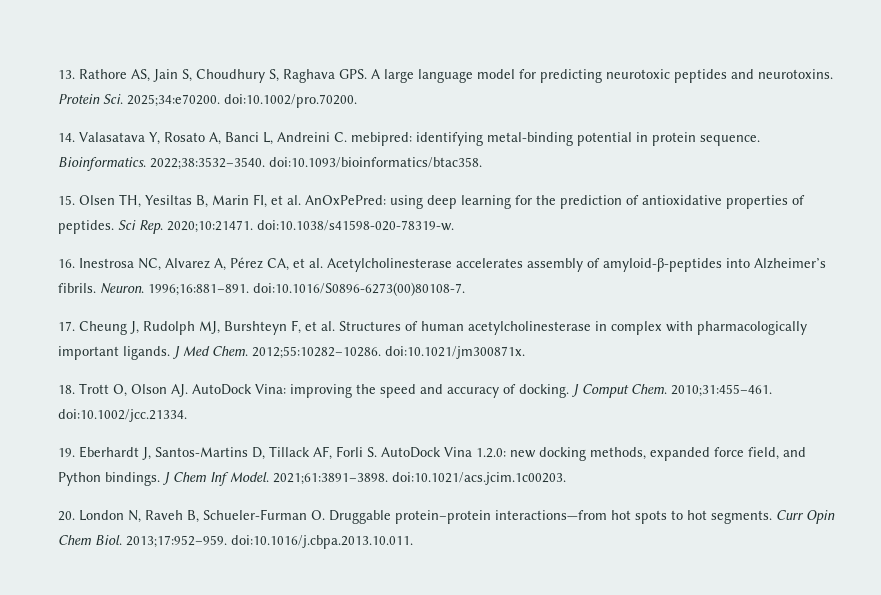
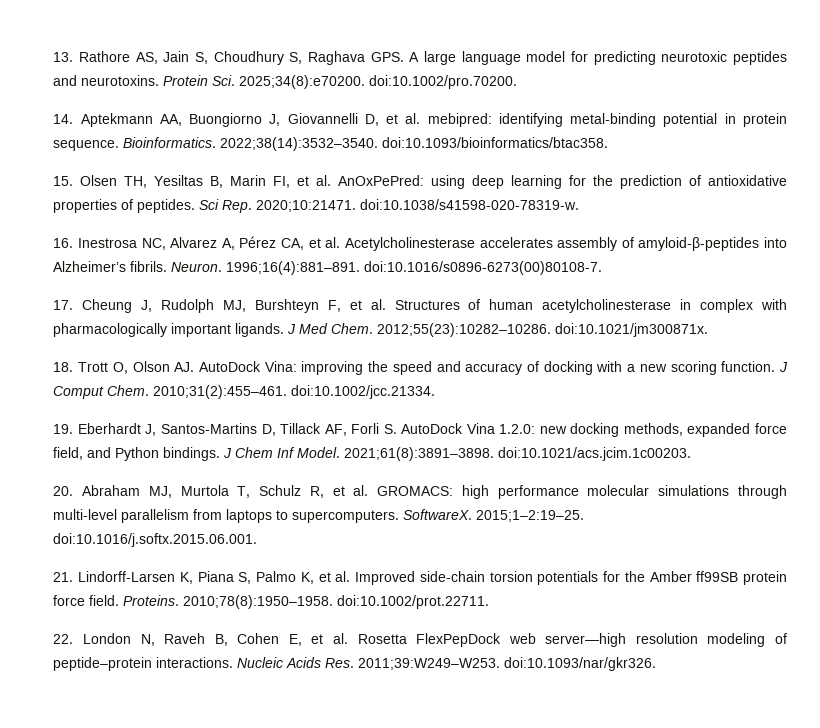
- Protein Sci. 2025;34:e70200. doi:10.1002/pro.70200.
+ Protein Sci. 2025;34(8):e70200. doi:10.1002/pro.70200.
- 14. Valasatava Y, Rosato A, Banci L, Andreini C. mebipred: identifying metal-binding potential in protein sequence.
+ 14. Aptekmann AA, Buongiorno J, Giovannelli D, et al. mebipred: identifying metal-binding potential in protein sequence.
- 2022;38:3532–3540. doi:10.1093/bioinformatics/btac358.
+ 2022;38(14):3532–3540. doi:10.1093/bioinformatics/btac358.
- 1996;16:881–891. doi:10.1016/S0896-6273(00)80108-7.
+ 1996;16(4):881–891. doi:10.1016/s0896-6273(00)80108-7.
- 2012;55:10282–10286. doi:10.1021/jm300871x.
+ 2012;55(23):10282–10286. doi:10.1021/jm300871x.
- 18. Trott O, Olson AJ. AutoDock Vina: improving the speed and accuracy of docking.
+ 18. Trott O, Olson AJ. AutoDock Vina: improving the speed and accuracy of docking with a new scoring function.
- 2010;31:455–461. doi:10.1002/jcc.21334.
+ 2010;31(2):455–461. doi:10.1002/jcc.21334.
- 2021;61:3891–3898. doi:10.1021/acs.jcim.1c00203.
+ 2021;61(8):3891–3898. doi:10.1021/acs.jcim.1c00203.
- 20. London N, Raveh B, Schueler-Furman O. Druggable protein–protein interactions—from hot spots to hot segments. Curr Opin Chem Biol. 2013;17:952–959. doi:10.1016/j.cbpa.2013.10.011.
+ 20. Abraham MJ, Murtola T, Schulz R, et al. GROMACS: high performance molecular simulations through multi-level parallelism from laptops to supercomputers. SoftwareX. 2015;1–2:19–25. doi:10.1016/j.softx.2015.06.001.
+ 21. Lindorff-Larsen K, Piana S, Palmo K, et al. Improved side-chain torsion potentials for the Amber ff99SB protein force field. Proteins. 2010;78(8):1950–1958. doi:10.1002/prot.22711.
+ 22. London N, Raveh B, Cohen E, et al. Rosetta FlexPepDock web server—high resolution modeling of peptide–protein interactions. Nucleic Acids Res. 2011;39:W249–W253. doi:10.1093/nar/gkr326.

